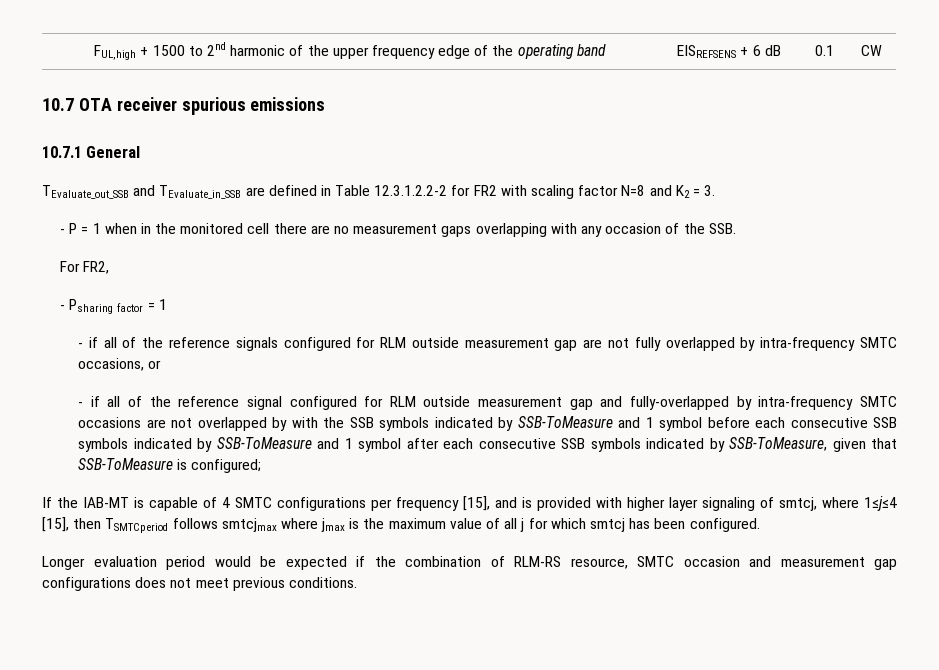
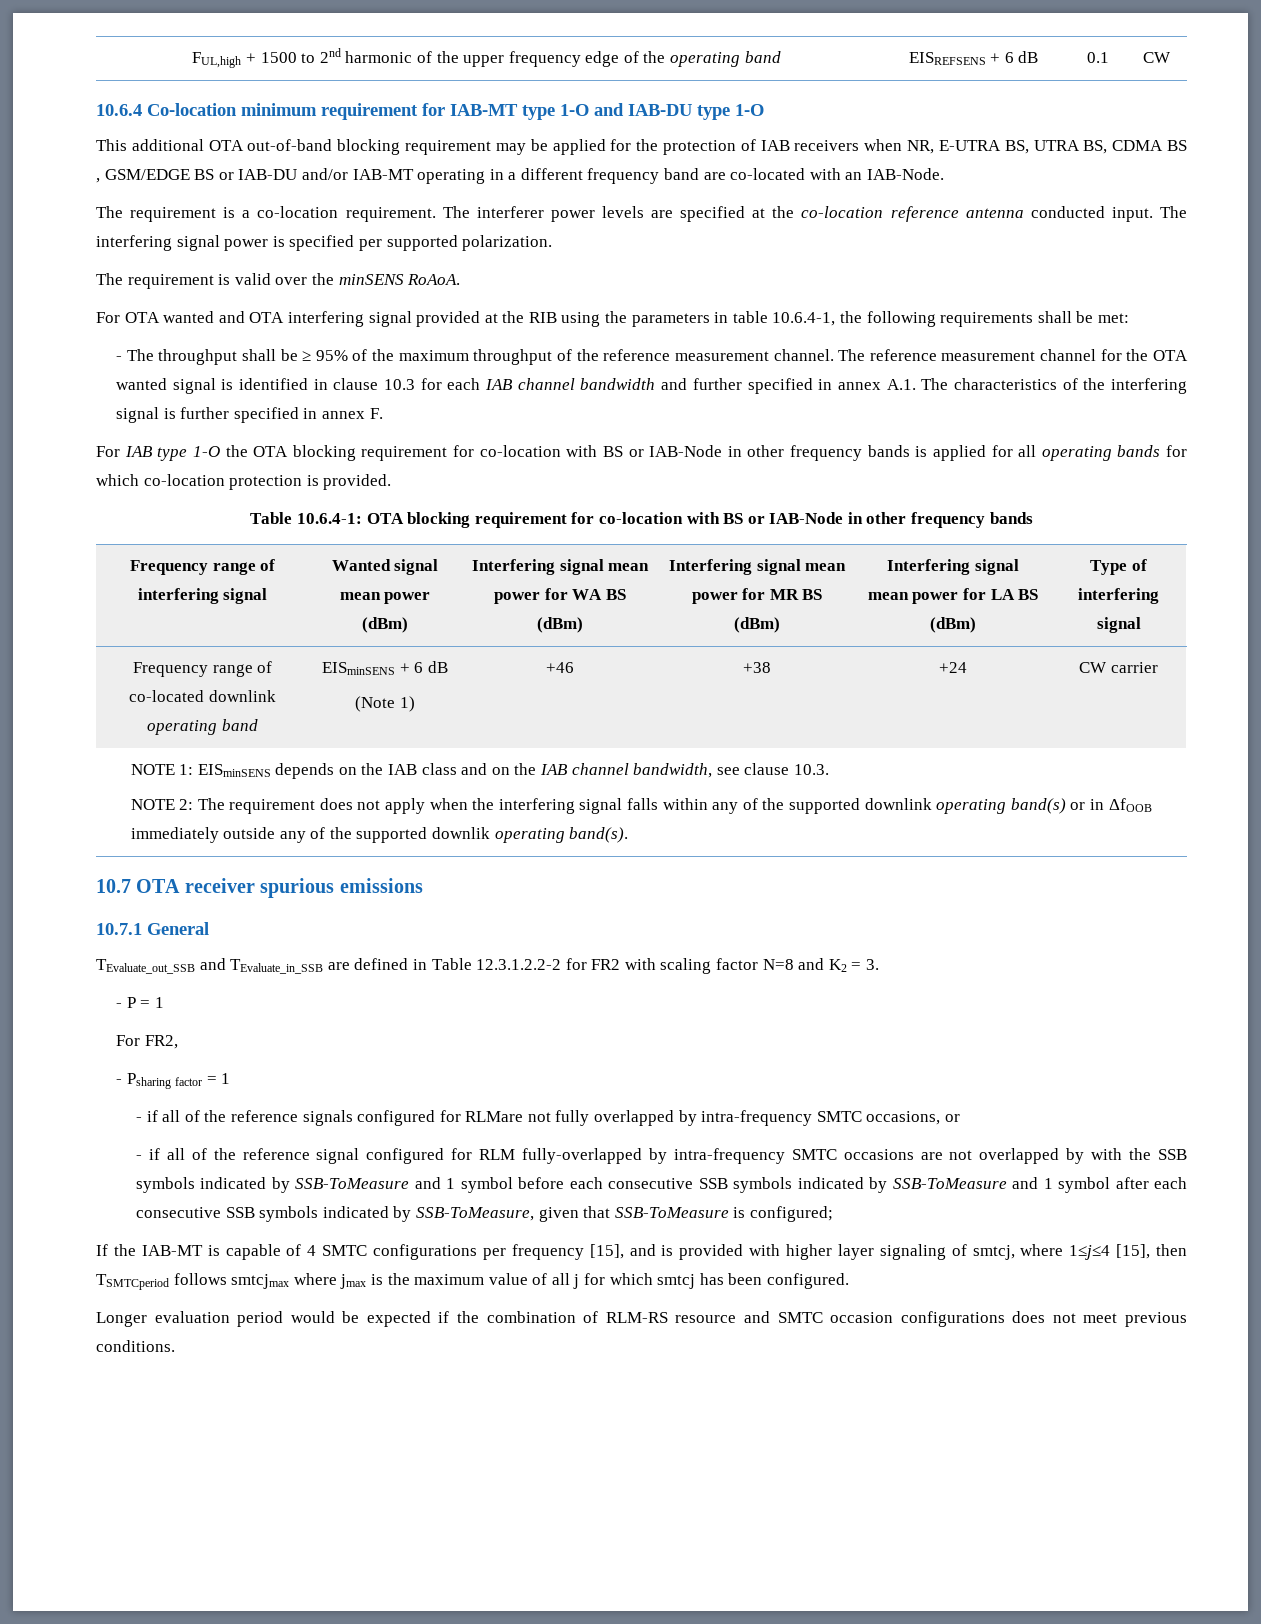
+ 10.6.4 Co-location minimum requirement for IAB-MT type 1-O and IAB-DU type 1-O
+ This additional OTA out-of-band blocking requirement may be applied for the protection of IAB receivers when NR, E-UTRA BS, UTRA BS, CDMA BS , GSM/EDGE BS or IAB-DU and/or IAB-MT operating in a different frequency band are co-located with an IAB-Node.
+ The requirement is a co-location requirement. The interferer power levels are specified at the co-location reference antenna conducted input. The interfering signal power is specified per supported polarization.
+ The requirement is valid over the minSENS RoAoA.
+ For OTA wanted and OTA interfering signal provided at the RIB using the parameters in table 10.6.4-1, the following requirements shall be met:
+ - The throughput shall be ≥ 95% of the maximum throughput of the reference measurement channel. The reference measurement channel for the OTA wanted signal is identified in clause 10.3 for each IAB channel bandwidth and further specified in annex A.1. The characteristics of the interfering signal is further specified in annex F.
+ For IAB type 1-O the OTA blocking requirement for co-location with BS or IAB-Node in other frequency bands is applied for all operating bands for which co-location protection is provided.
+ Table 10.6.4-1: OTA blocking requirement for co-location with BS or IAB-Node in other frequency bands
+ Frequency range of interfering signal | Wanted signal mean power (dBm) | Interfering signal mean power for WA BS (dBm) | Interfering signal mean power for MR BS (dBm) | Interfering signal mean power for LA BS (dBm) | Type of interfering signal
+ Frequency range of co-located downlink operating band | EISminSENS + 6 dB
+ (Note 1) | +46 | +38 | +24 | CW carrier
+ NOTE 1: EISminSENS depends on the IAB class and on the IAB channel bandwidth, see clause 10.3.
+ NOTE 2: The requirement does not apply when the interfering signal falls within any of the supported downlink operating band(s) or in ΔfOOB immediately outside any of the supported downlik operating band(s).
- - P = 1 when in the monitored cell there are no measurement gaps overlapping with any occasion of the SSB.
+ - P = 1
- - if all of the reference signals configured for RLM outside measurement gap are not fully overlapped by intra-frequency SMTC occasions, or
+ - if all of the reference signals configured for RLMare not fully overlapped by intra-frequency SMTC occasions, or
- - if all of the reference signal configured for RLM outside measurement gap and fully-overlapped by intra-frequency SMTC occasions are not overlapped by with the SSB symbols indicated by SSB-ToMeasure and 1 symbol before each consecutive SSB symbols indicated by SSB-ToMeasure and 1 symbol after each consecutive SSB symbols indicated by SSB-ToMeasure, given that SSB-ToMeasure is configured;
+ - if all of the reference signal configured for RLM fully-overlapped by intra-frequency SMTC occasions are not overlapped by with the SSB symbols indicated by SSB-ToMeasure and 1 symbol before each consecutive SSB symbols indicated by SSB-ToMeasure and 1 symbol after each consecutive SSB symbols indicated by SSB-ToMeasure, given that SSB-ToMeasure is configured;
- Longer evaluation period would be expected if the combination of RLM-RS resource, SMTC occasion and measurement gap configurations does not meet previous conditions.
+ Longer evaluation period would be expected if the combination of RLM-RS resource and SMTC occasion configurations does not meet previous conditions.

